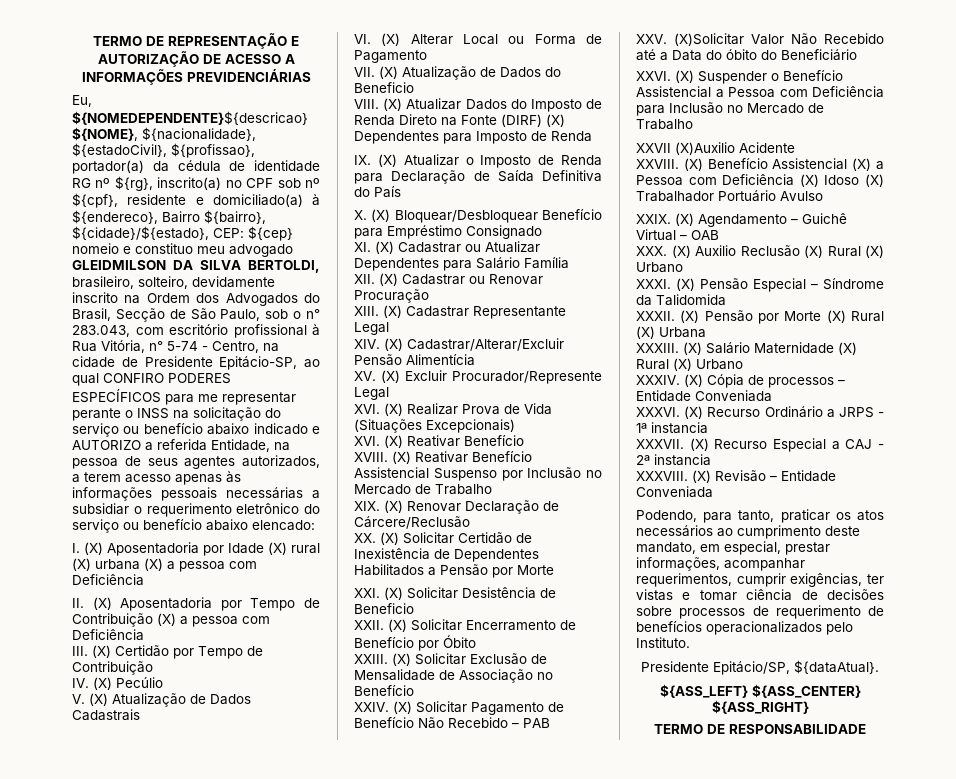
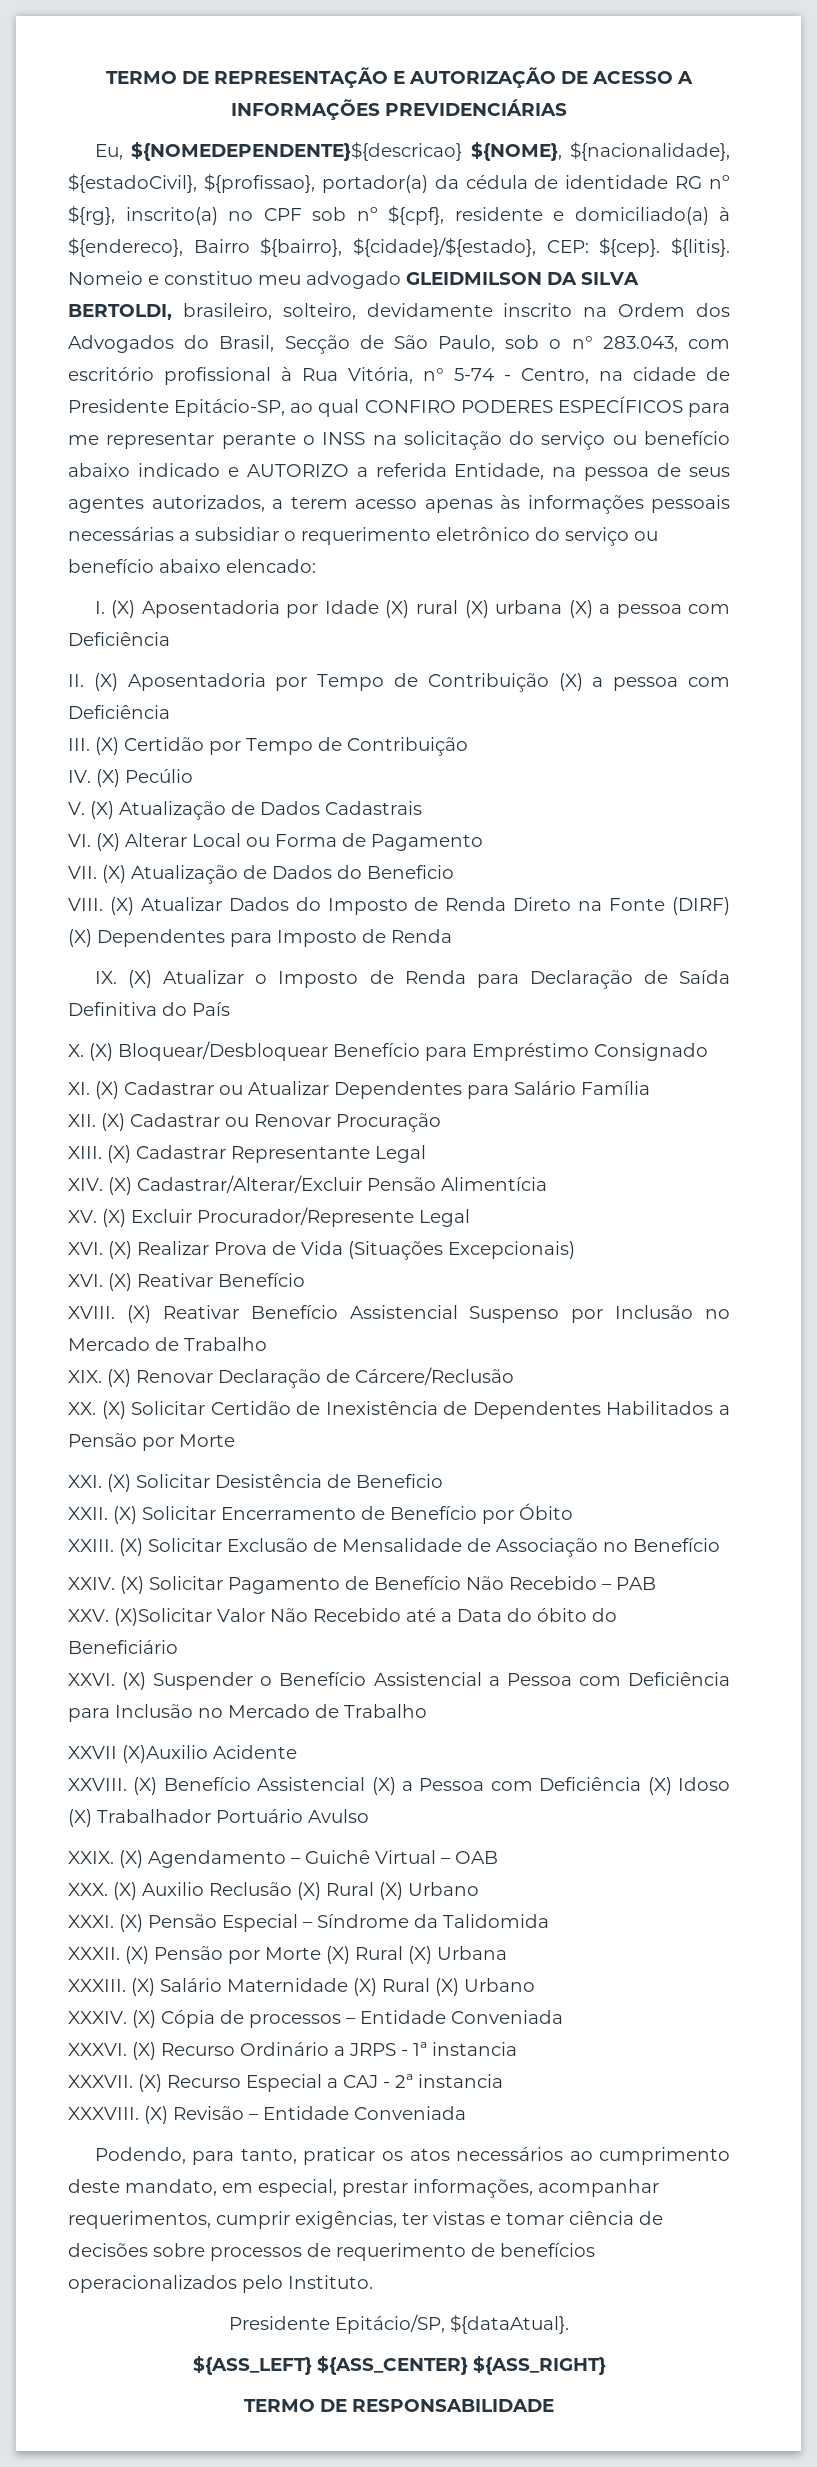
- ${cep} nomeio e constituo meu advogado GLEIDMILSON DA SILVA BERTOLDI, brasileiro, solteiro, devidamente inscrito na Ordem dos Advogados do Brasil, Secção de São Paulo, sob o n° 283.043, com escritório profissional à Rua Vitória, n° 5-74 - Centro, na cidade de Presidente Epitácio-SP, ao qual CONFIRO PODERES ESPECÍFICOS para me representar perante o INSS na solicitação do serviço ou benefício abaixo indicado e AUTORIZO a referida Entidade, na pessoa de seus agentes autorizados, a terem acesso apenas às informações pessoais necessárias a subsidiar o requerimento eletrônico do serviço ou benefício abaixo elencado:
+ ${cep}. ${litis}. Nomeio e constituo meu advogado GLEIDMILSON DA SILVA BERTOLDI, brasileiro, solteiro, devidamente inscrito na Ordem dos Advogados do Brasil, Secção de São Paulo, sob o n° 283.043, com escritório profissional à Rua Vitória, n° 5-74 - Centro, na cidade de Presidente Epitácio-SP, ao qual CONFIRO PODERES ESPECÍFICOS para me representar perante o INSS na solicitação do serviço ou benefício abaixo indicado e AUTORIZO a referida Entidade, na pessoa de seus agentes autorizados, a terem acesso apenas às informações pessoais necessárias a subsidiar o requerimento eletrônico do serviço ou benefício abaixo elencado:

